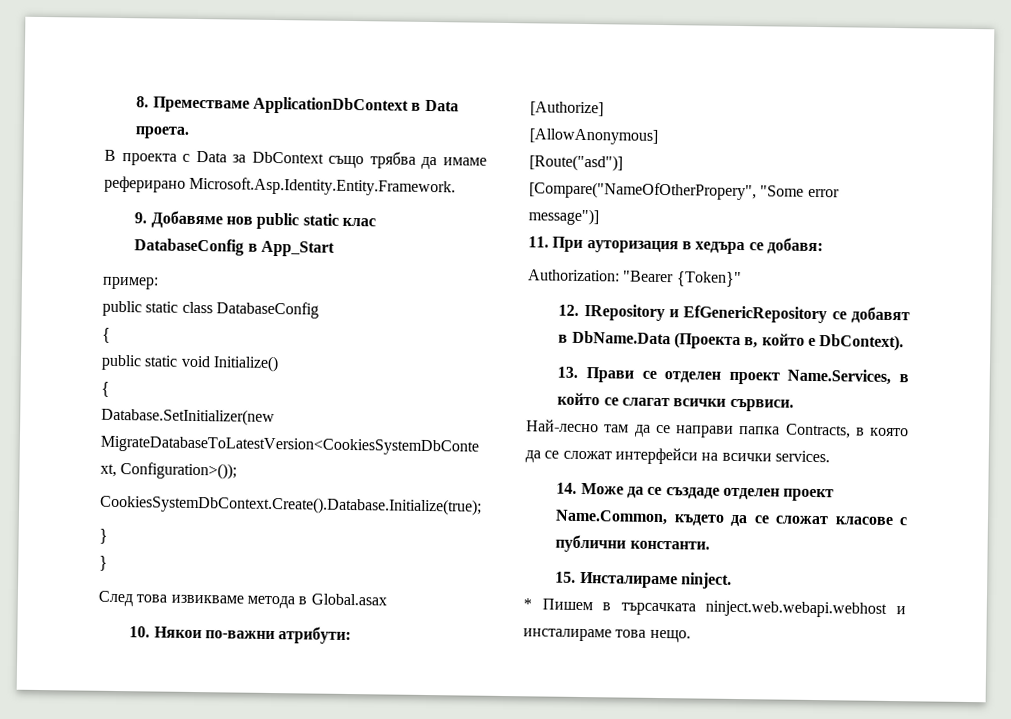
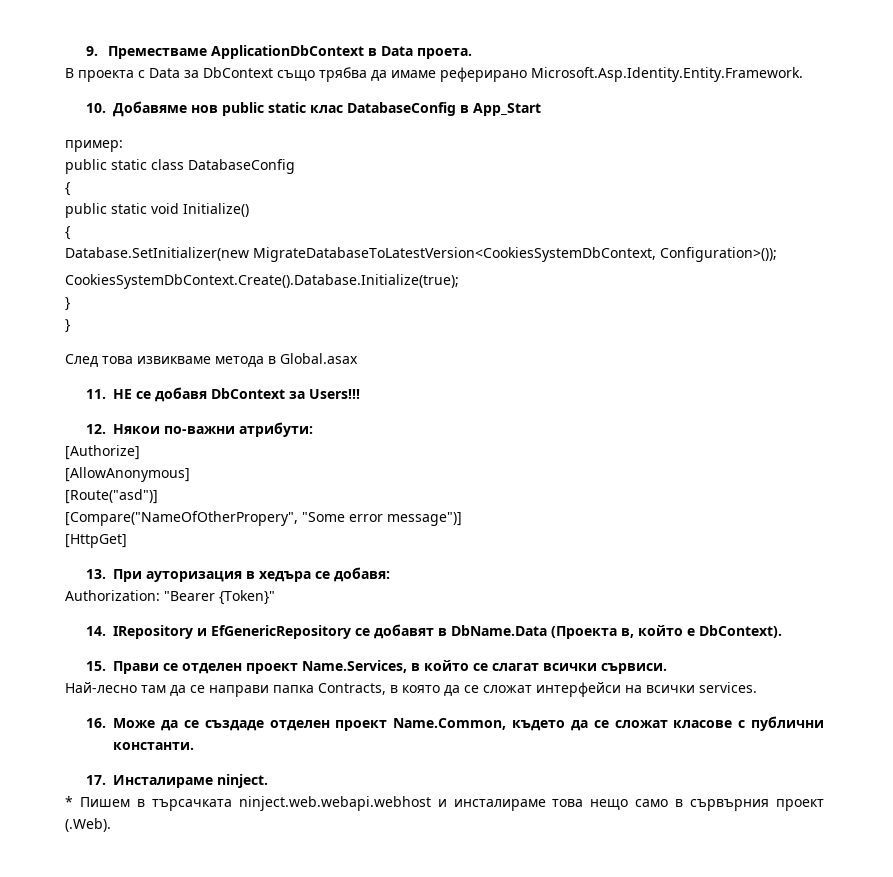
- 8. Преместваме ApplicationDbContext в Data проета.
+ 9. Преместваме ApplicationDbContext в Data проета.
- 9. Добавяме нов public static клас DatabaseConfig в App_Start
+ 10. Добавяме нов public static клас DatabaseConfig в App_Start
- 10. Някои по-важни атрибути:
+ 11. НЕ се добавя DbContext за Users!!!
+ 12. Някои по-важни атрибути:
- 11. При ауторизация в хедъра се добавя:
+ [HttpGet]
+ 13. При ауторизация в хедъра се добавя:
- 12. IRepository и EfGenericRepository се добавят в DbName.Data (Проекта в, който е DbContext).
+ 14. IRepository и EfGenericRepository се добавят в DbName.Data (Проекта в, който е DbContext).
- 13. Прави се отделен проект Name.Services, в който се слагат всички сървиси.
+ 15. Прави се отделен проект Name.Services, в който се слагат всички сървиси.
- 14. Може да се създаде отделен проект Name.Common, където да се сложат класове с публични константи.
+ 16. Може да се създаде отделен проект Name.Common, където да се сложат класове с публични константи.
- 15. Инсталираме ninject.
+ 17. Инсталираме ninject.
- * Пишем в търсачката ninject.web.webapi.webhost и инсталираме това нещо.
+ * Пишем в търсачката ninject.web.webapi.webhost и инсталираме това нещо само в сървърния проект (.Web).

